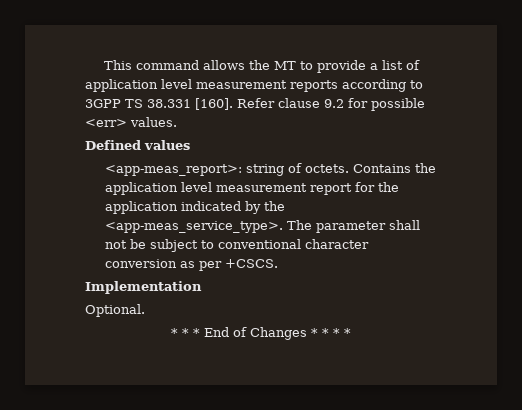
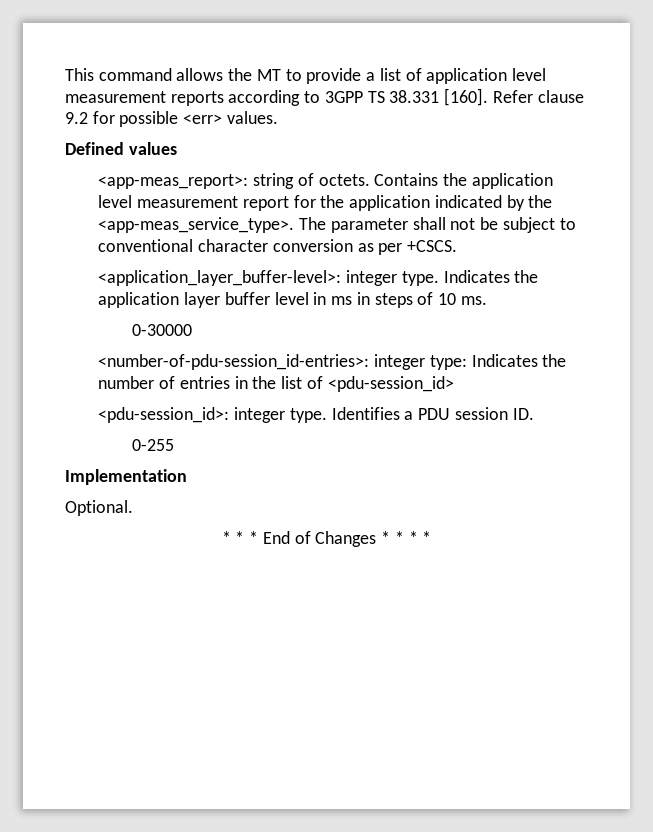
+ <application_layer_buffer-level>: integer type. Indicates the application layer buffer level in ms in steps of 10 ms.
+ 0-30000
+ <number-of-pdu-session_id-entries>: integer type: Indicates the number of entries in the list of <pdu-session_id>
+ <pdu-session_id>: integer type. Identifies a PDU session ID.
+ 0-255

